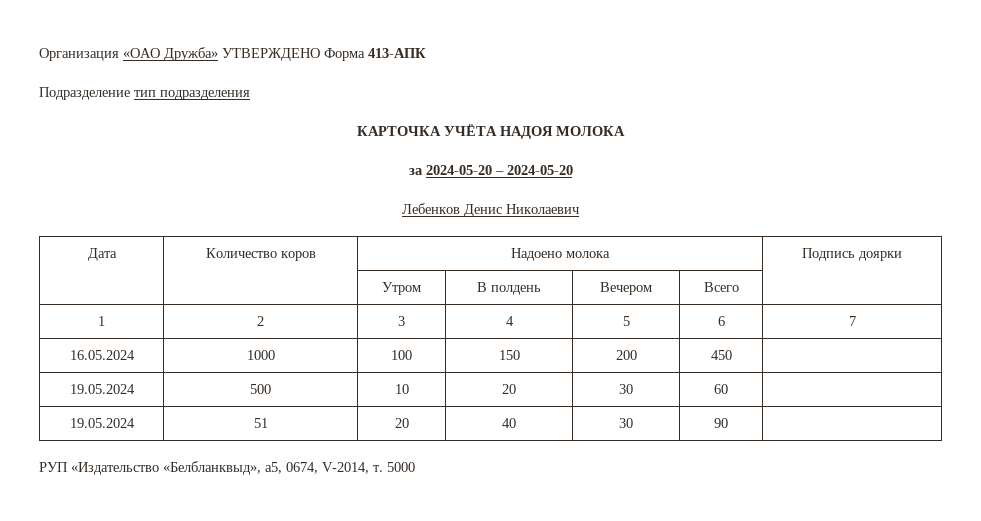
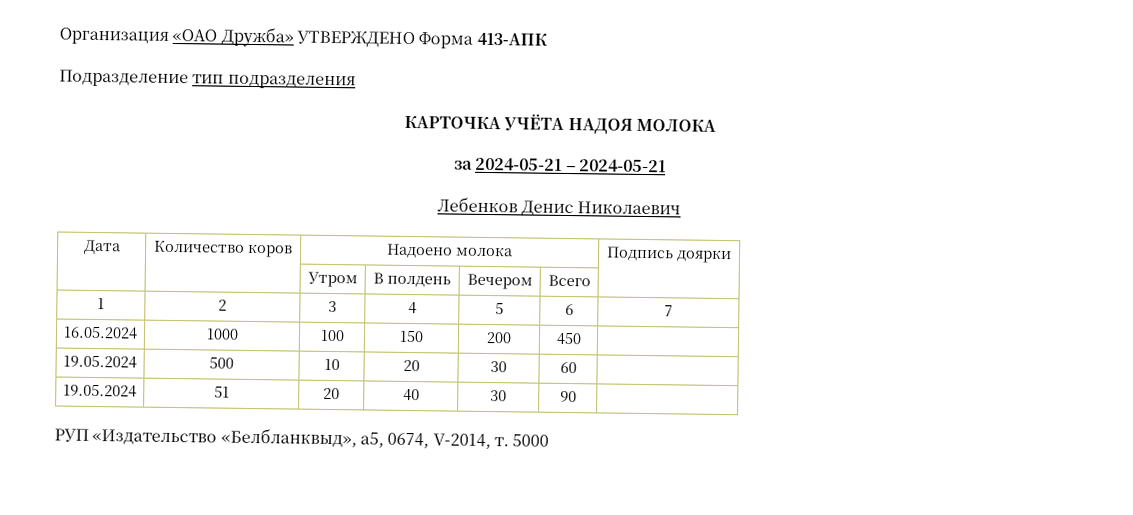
- за 2024-05-20 – 2024-05-20
+ за 2024-05-21 – 2024-05-21

